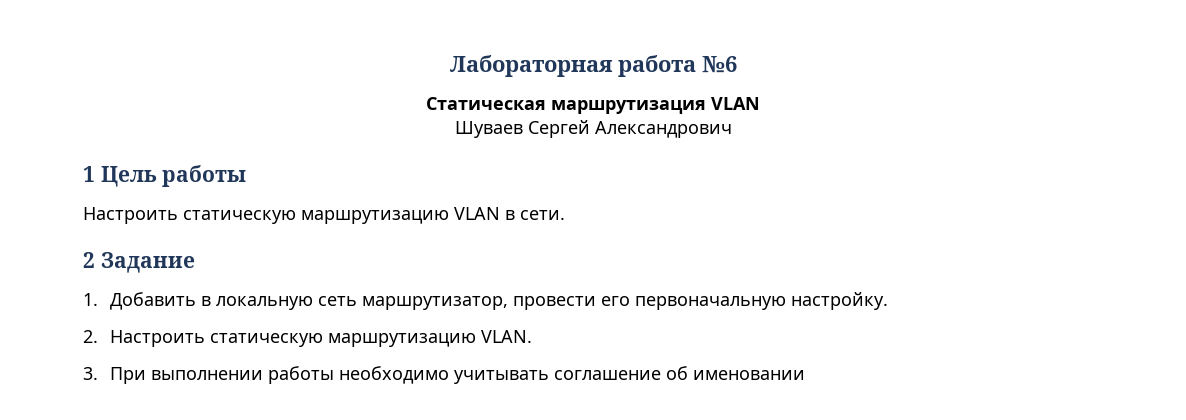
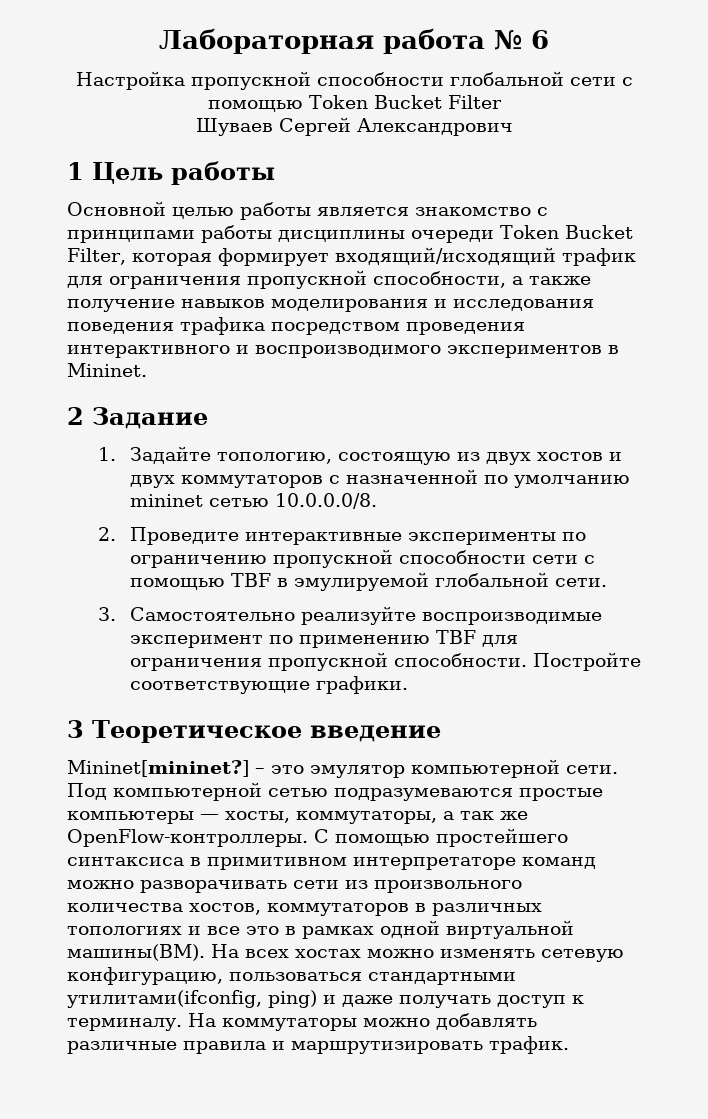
- Лабораторная работа №6
- Статическая маршрутизация VLAN
+ Лабораторная работа № 6
+ Настройка пропускной способности глобальной сети с помощью Token Bucket Filter
- Настроить статическую маршрутизацию VLAN в сети.
+ Основной целью работы является знакомство с принципами работы дисциплины очереди Token Bucket Filter, которая формирует входящий/исходящий трафик для ограничения пропускной способности, а также получение навыков моделирования и исследования поведения трафика посредством проведения интерактивного и воспроизводимого экспериментов в Mininet.
  2 Задание
- 1. Добавить в локальную сеть маршрутизатор, провести его первоначальную настройку.
- 2. Настроить статическую маршрутизацию VLAN.
- 3. При выполнении работы необходимо учитывать соглашение об именовании
+ 1. Задайте топологию, состоящую из двух хостов и двух коммутаторов с назначенной по умолчанию mininet сетью 10.0.0.0/8.
+ 2. Проведите интерактивные эксперименты по ограничению пропускной способности сети с помощью TBF в эмулируемой глобальной сети.
+ 3. Самостоятельно реализуйте воспроизводимые эксперимент по применению TBF для ограничения пропускной способности. Постройте соответствующие графики.
+ 3 Теоретическое введение
+ Mininet[mininet?] – это эмулятор компьютерной сети. Под компьютерной сетью подразумеваются простые компьютеры — хосты, коммутаторы, а так же OpenFlow-контроллеры. С помощью простейшего синтаксиса в примитивном интерпретаторе команд можно разворачивать сети из произвольного количества хостов, коммутаторов в различных топологиях и все это в рамках одной виртуальной машины(ВМ). На всех хостах можно изменять сетевую конфигурацию, пользоваться стандартными утилитами(ifconfig, ping) и даже получать доступ к терминалу. На коммутаторы можно добавлять различные правила и маршрутизировать трафик.

